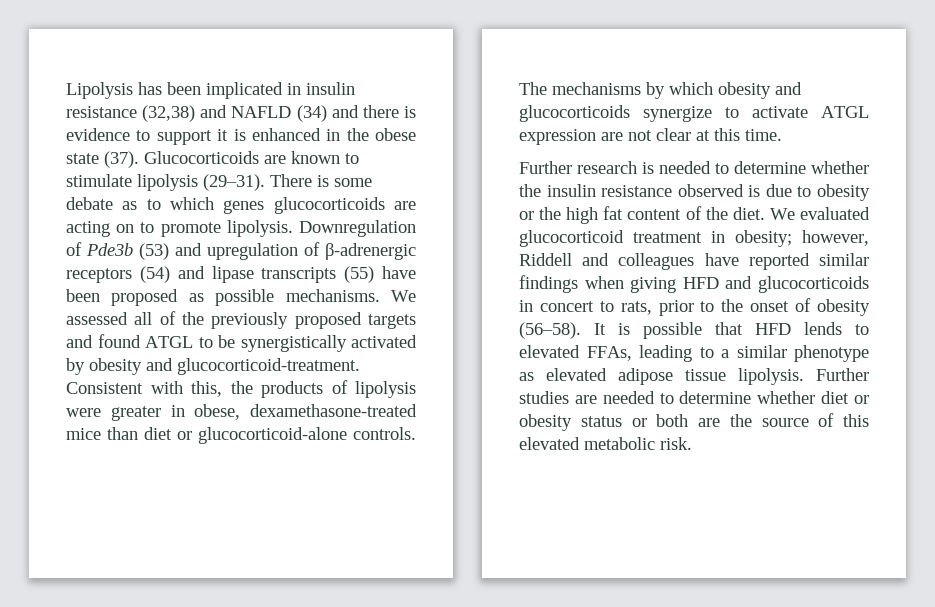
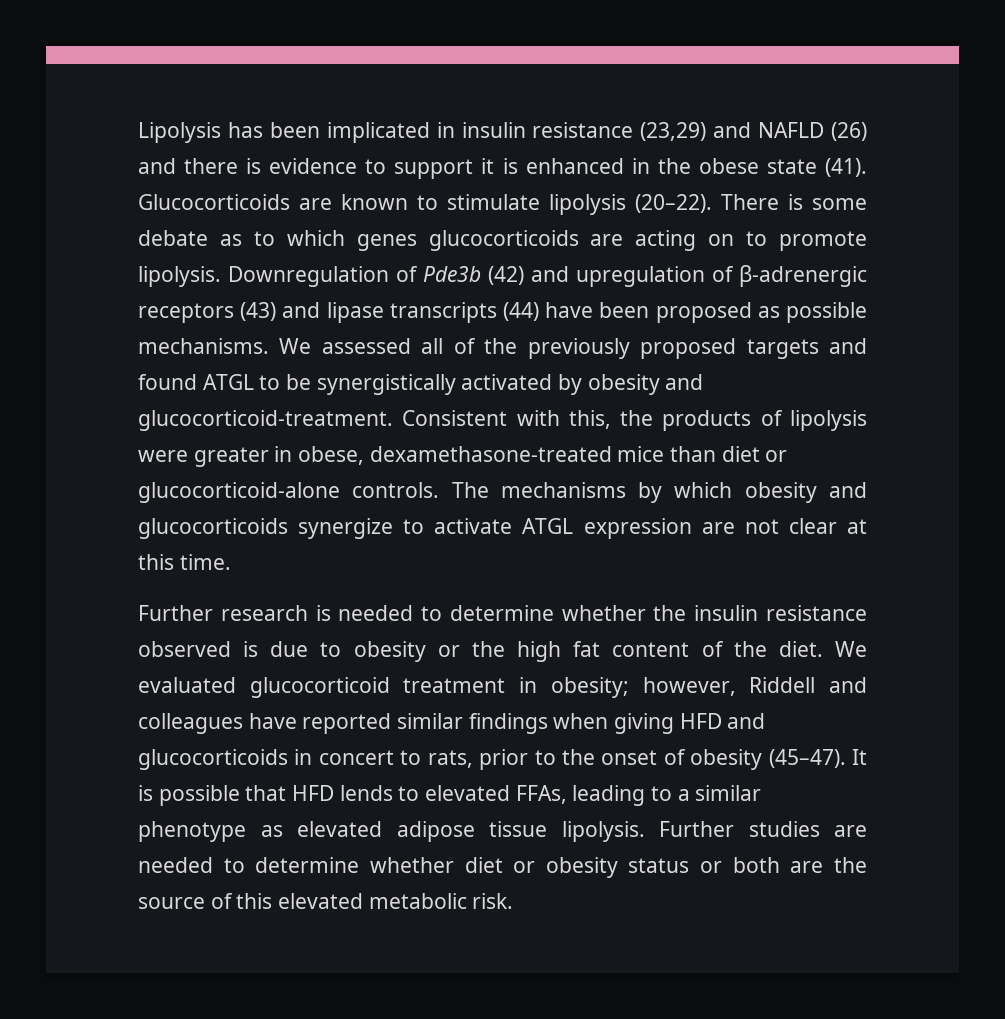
- Lipolysis has been implicated in insulin resistance (32,38) and NAFLD (34) and there is evidence to support it is enhanced in the obese state (37).
+ Lipolysis has been implicated in insulin resistance (23,29) and NAFLD (26) and there is evidence to support it is enhanced in the obese state (41).
- Glucocorticoids are known to stimulate lipolysis (29–31).
+ Glucocorticoids are known to stimulate lipolysis (20–22).
- Downregulation of Pde3b (53) and upregulation of β-adrenergic receptors (54) and lipase transcripts (55) have been proposed as possible mechanisms.
+ Downregulation of Pde3b (42) and upregulation of β-adrenergic receptors (43) and lipase transcripts (44) have been proposed as possible mechanisms.
- We evaluated glucocorticoid treatment in obesity; however, Riddell and colleagues have reported similar findings when giving HFD and glucocorticoids in concert to rats, prior to the onset of obesity (56–58).
+ We evaluated glucocorticoid treatment in obesity; however, Riddell and colleagues have reported similar findings when giving HFD and glucocorticoids in concert to rats, prior to the onset of obesity (45–47).

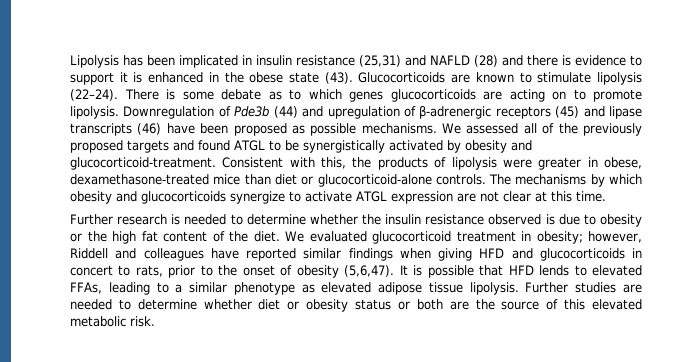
- Lipolysis has been implicated in insulin resistance (23,29) and NAFLD (26) and there is evidence to support it is enhanced in the obese state (41).
+ Lipolysis has been implicated in insulin resistance (25,31) and NAFLD (28) and there is evidence to support it is enhanced in the obese state (43).
- Glucocorticoids are known to stimulate lipolysis (20–22).
+ Glucocorticoids are known to stimulate lipolysis (22–24).
- Downregulation of Pde3b (42) and upregulation of β-adrenergic receptors (43) and lipase transcripts (44) have been proposed as possible mechanisms.
+ Downregulation of Pde3b (44) and upregulation of β-adrenergic receptors (45) and lipase transcripts (46) have been proposed as possible mechanisms.
- We evaluated glucocorticoid treatment in obesity; however, Riddell and colleagues have reported similar findings when giving HFD and glucocorticoids in concert to rats, prior to the onset of obesity (45–47).
+ We evaluated glucocorticoid treatment in obesity; however, Riddell and colleagues have reported similar findings when giving HFD and glucocorticoids in concert to rats, prior to the onset of obesity (5,6,47).

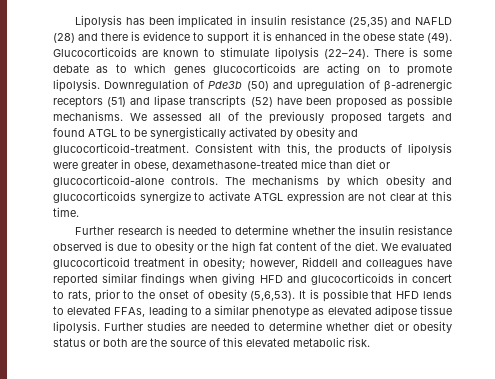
- Lipolysis has been implicated in insulin resistance (25,31) and NAFLD (28) and there is evidence to support it is enhanced in the obese state (43).
+ Lipolysis has been implicated in insulin resistance (25,35) and NAFLD (28) and there is evidence to support it is enhanced in the obese state (49).
- Downregulation of Pde3b (44) and upregulation of β-adrenergic receptors (45) and lipase transcripts (46) have been proposed as possible mechanisms.
+ Downregulation of Pde3b (50) and upregulation of β-adrenergic receptors (51) and lipase transcripts (52) have been proposed as possible mechanisms.
- We evaluated glucocorticoid treatment in obesity; however, Riddell and colleagues have reported similar findings when giving HFD and glucocorticoids in concert to rats, prior to the onset of obesity (5,6,47).
+ We evaluated glucocorticoid treatment in obesity; however, Riddell and colleagues have reported similar findings when giving HFD and glucocorticoids in concert to rats, prior to the onset of obesity (5,6,53).

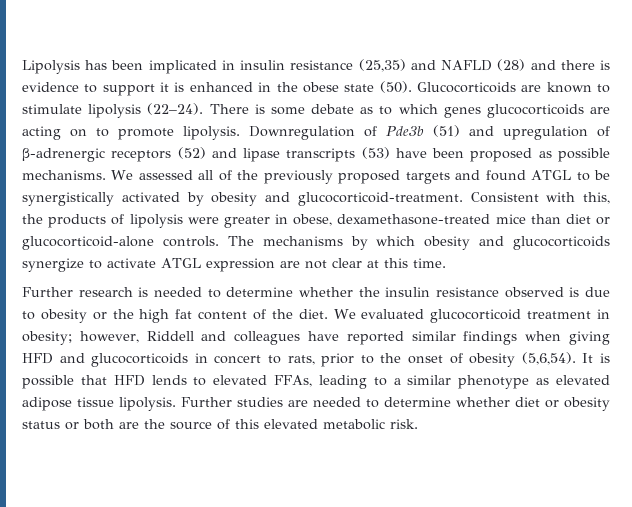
- Lipolysis has been implicated in insulin resistance (25,35) and NAFLD (28) and there is evidence to support it is enhanced in the obese state (49).
+ Lipolysis has been implicated in insulin resistance (25,35) and NAFLD (28) and there is evidence to support it is enhanced in the obese state (50).
- Downregulation of Pde3b (50) and upregulation of β-adrenergic receptors (51) and lipase transcripts (52) have been proposed as possible mechanisms.
+ Downregulation of Pde3b (51) and upregulation of β-adrenergic receptors (52) and lipase transcripts (53) have been proposed as possible mechanisms.
- We evaluated glucocorticoid treatment in obesity; however, Riddell and colleagues have reported similar findings when giving HFD and glucocorticoids in concert to rats, prior to the onset of obesity (5,6,53).
+ We evaluated glucocorticoid treatment in obesity; however, Riddell and colleagues have reported similar findings when giving HFD and glucocorticoids in concert to rats, prior to the onset of obesity (5,6,54).

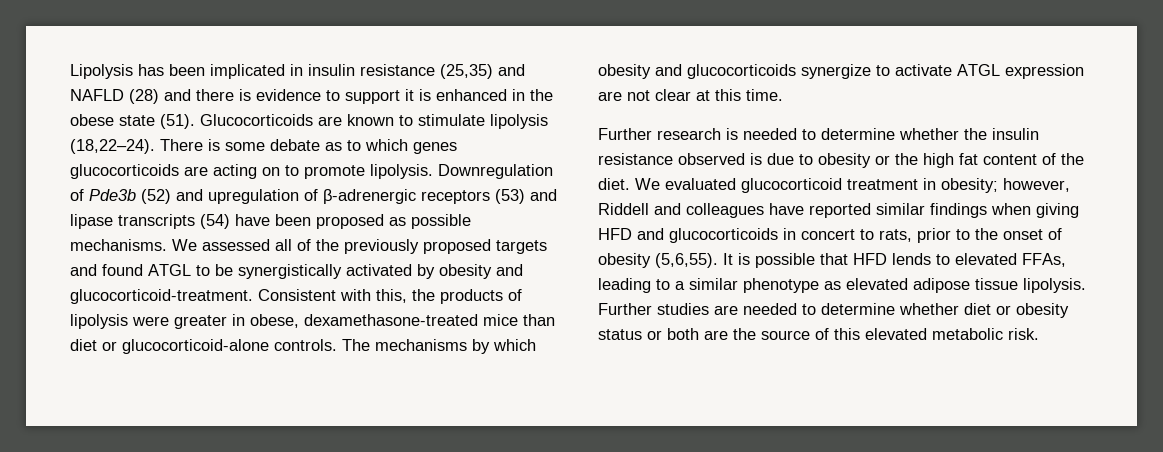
- Lipolysis has been implicated in insulin resistance (25,35) and NAFLD (28) and there is evidence to support it is enhanced in the obese state (50).
+ Lipolysis has been implicated in insulin resistance (25,35) and NAFLD (28) and there is evidence to support it is enhanced in the obese state (51).
- Glucocorticoids are known to stimulate lipolysis (22–24).
+ Glucocorticoids are known to stimulate lipolysis (18,22–24).
- Downregulation of Pde3b (51) and upregulation of β-adrenergic receptors (52) and lipase transcripts (53) have been proposed as possible mechanisms.
+ Downregulation of Pde3b (52) and upregulation of β-adrenergic receptors (53) and lipase transcripts (54) have been proposed as possible mechanisms.
- We evaluated glucocorticoid treatment in obesity; however, Riddell and colleagues have reported similar findings when giving HFD and glucocorticoids in concert to rats, prior to the onset of obesity (5,6,54).
+ We evaluated glucocorticoid treatment in obesity; however, Riddell and colleagues have reported similar findings when giving HFD and glucocorticoids in concert to rats, prior to the onset of obesity (5,6,55).

